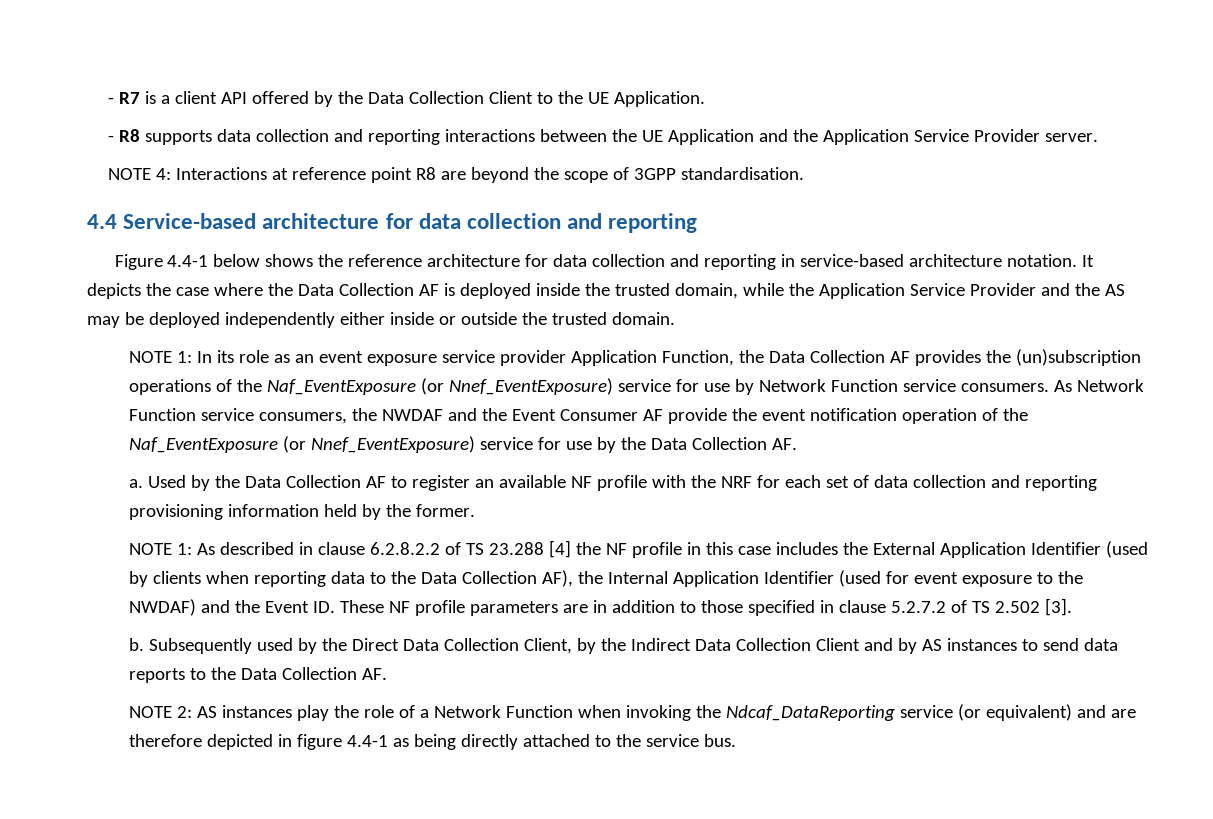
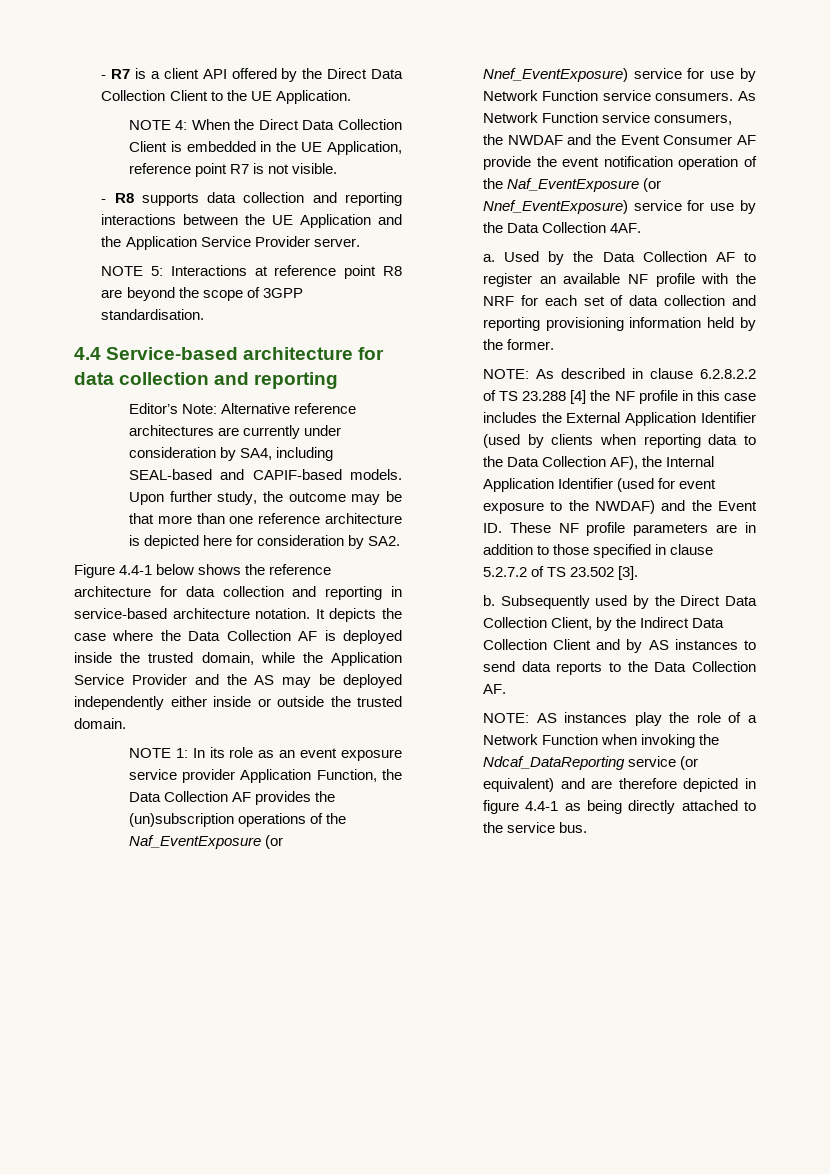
- - R7 is a client API offered by the Data Collection Client to the UE Application.
+ - R7 is a client API offered by the Direct Data Collection Client to the UE Application.
+ NOTE 4: When the Direct Data Collection Client is embedded in the UE Application, reference point R7 is not visible.
- NOTE 4: Interactions at reference point R8 are beyond the scope of 3GPP standardisation.
+ NOTE 5: Interactions at reference point R8 are beyond the scope of 3GPP standardisation.
+ Editor’s Note: Alternative reference architectures are currently under consideration by SA4, including SEAL-based and CAPIF-based models. Upon further study, the outcome may be that more than one reference architecture is depicted here for consideration by SA2.
- As Network Function service consumers, the NWDAF and the Event Consumer AF provide the event notification operation of the Naf_EventExposure (or Nnef_EventExposure) service for use by the Data Collection AF.
+ As Network Function service consumers, the NWDAF and the Event Consumer AF provide the event notification operation of the Naf_EventExposure (or Nnef_EventExposure) service for use by the Data Collection 4AF.
  Used by the Data Collection AF to register an available NF profile with the NRF for each set of data collection and reporting provisioning information held by the former.
- NOTE 1:
+ NOTE:
- As described in clause 6.2.8.2.2 of TS 23.288 [4] the NF profile in this case includes the External Application Identifier (used by clients when reporting data to the Data Collection AF), the Internal Application Identifier (used for event exposure to the NWDAF) and the Event ID. These NF profile parameters are in addition to those specified in clause 5.2.7.2 of TS 2.502 [3].
+ As described in clause 6.2.8.2.2 of TS 23.288 [4] the NF profile in this case includes the External Application Identifier (used by clients when reporting data to the Data Collection AF), the Internal Application Identifier (used for event exposure to the NWDAF) and the Event ID. These NF profile parameters are in addition to those specified in clause 5.2.7.2 of TS 23.502 [3].
- NOTE 2: AS instances play the role of a Network Function when invoking the Ndcaf_DataReporting service (or equivalent) and are therefore depicted in figure 4.4-1 as being directly attached to the service bus.
+ NOTE: AS instances play the role of a Network Function when invoking the Ndcaf_DataReporting service (or equivalent) and are therefore depicted in figure 4.4-1 as being directly attached to the service bus.

